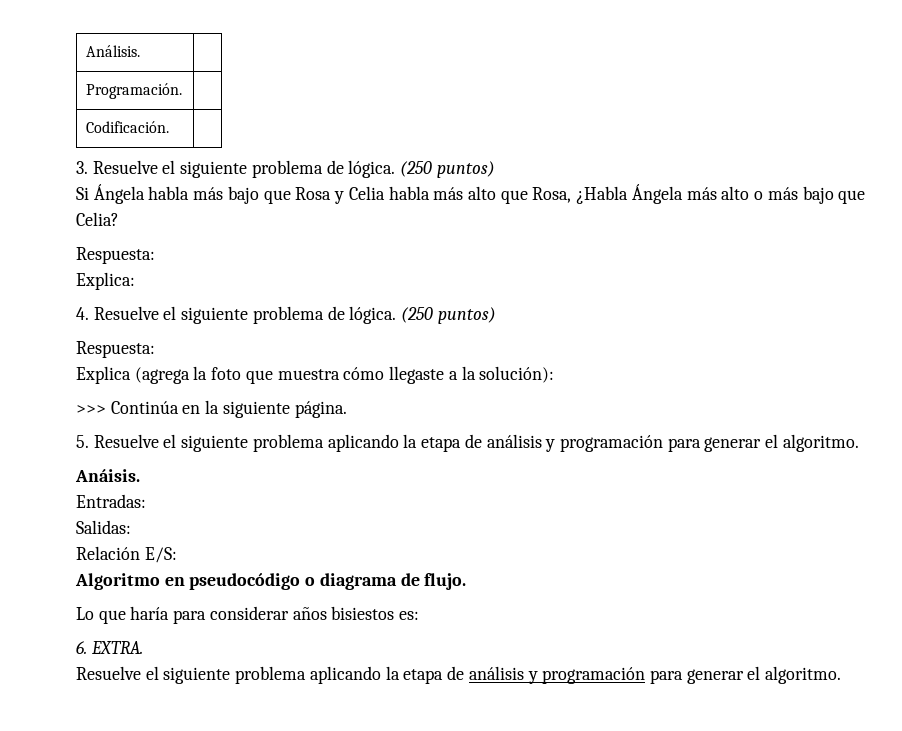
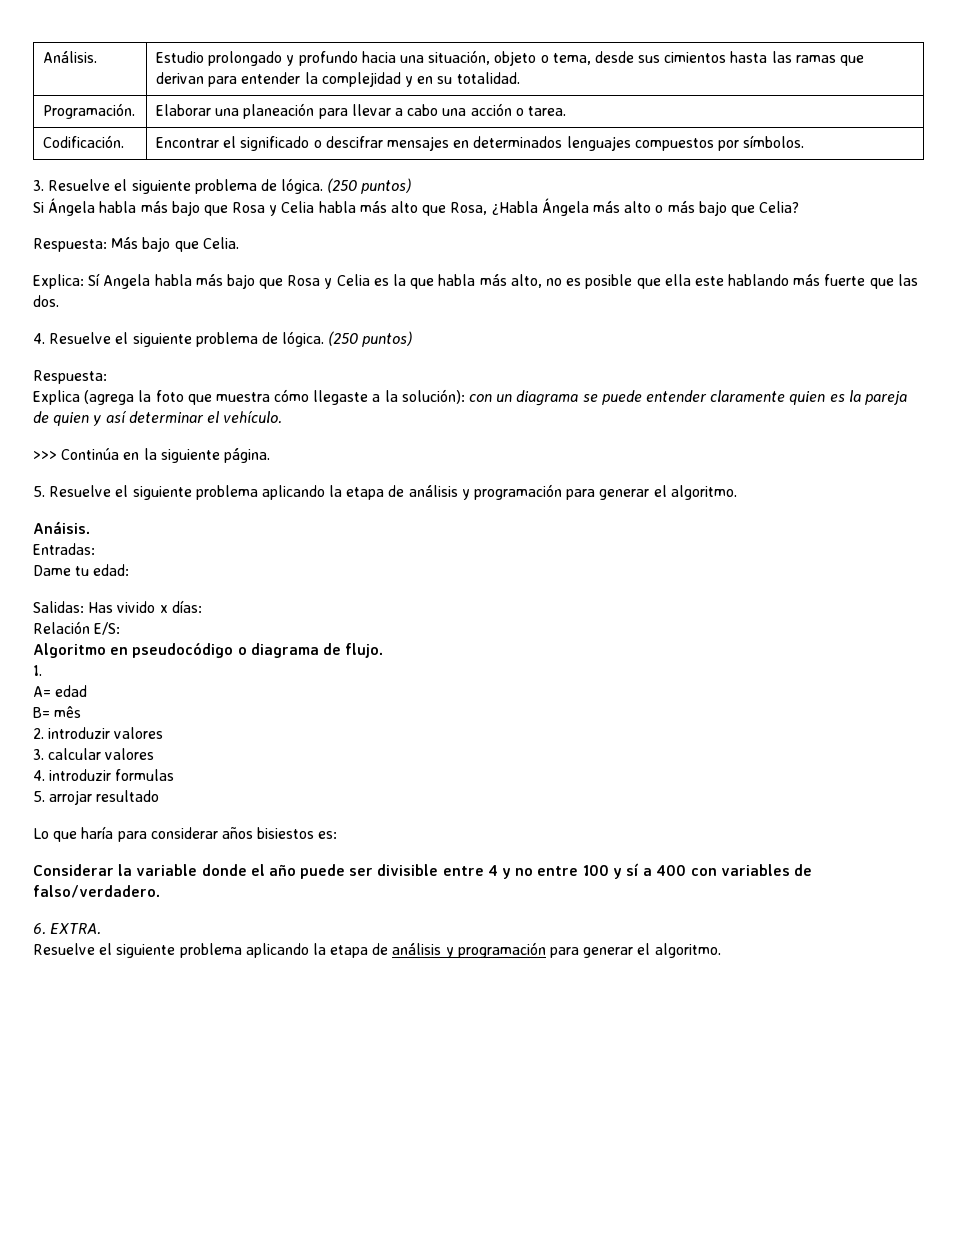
- Análisis. |
- Programación. |
- Codificación. |
+ Análisis. | Estudio prolongado y profundo hacia una situación, objeto o tema, desde sus cimientos hasta las ramas que derivan para entender la complejidad y en su totalidad.
+ Programación. | Elaborar una planeación para llevar a cabo una acción o tarea.
+ Codificación. | Encontrar el significado o descifrar mensajes en determinados lenguajes compuestos por símbolos.
  Si Ángela habla más bajo que Rosa y Celia habla más alto que Rosa, ¿Habla Ángela más alto o más bajo que Celia?
- Respuesta:
- Explica:
+ Respuesta: Más bajo que Celia.
+ Explica: Sí Angela habla más bajo que Rosa y Celia es la que habla más alto, no es posible que ella este hablando más fuerte que las dos.
- Explica (agrega la foto que muestra cómo llegaste a la solución):
+ Explica (agrega la foto que muestra cómo llegaste a la solución): con un diagrama se puede entender claramente quien es la pareja de quien y así determinar el vehículo.
- Salidas:
+ Dame tu edad:
+ Salidas: Has vivido x días:
+ 1.
+ A= edad
+ B= mês
+ 2. introduzir valores
+ 3. calcular valores
+ 4. introduzir formulas
+ 5. arrojar resultado
+ Considerar la variable donde el año puede ser divisible entre 4 y no entre 100 y sí a 400 con variables de falso/verdadero.

